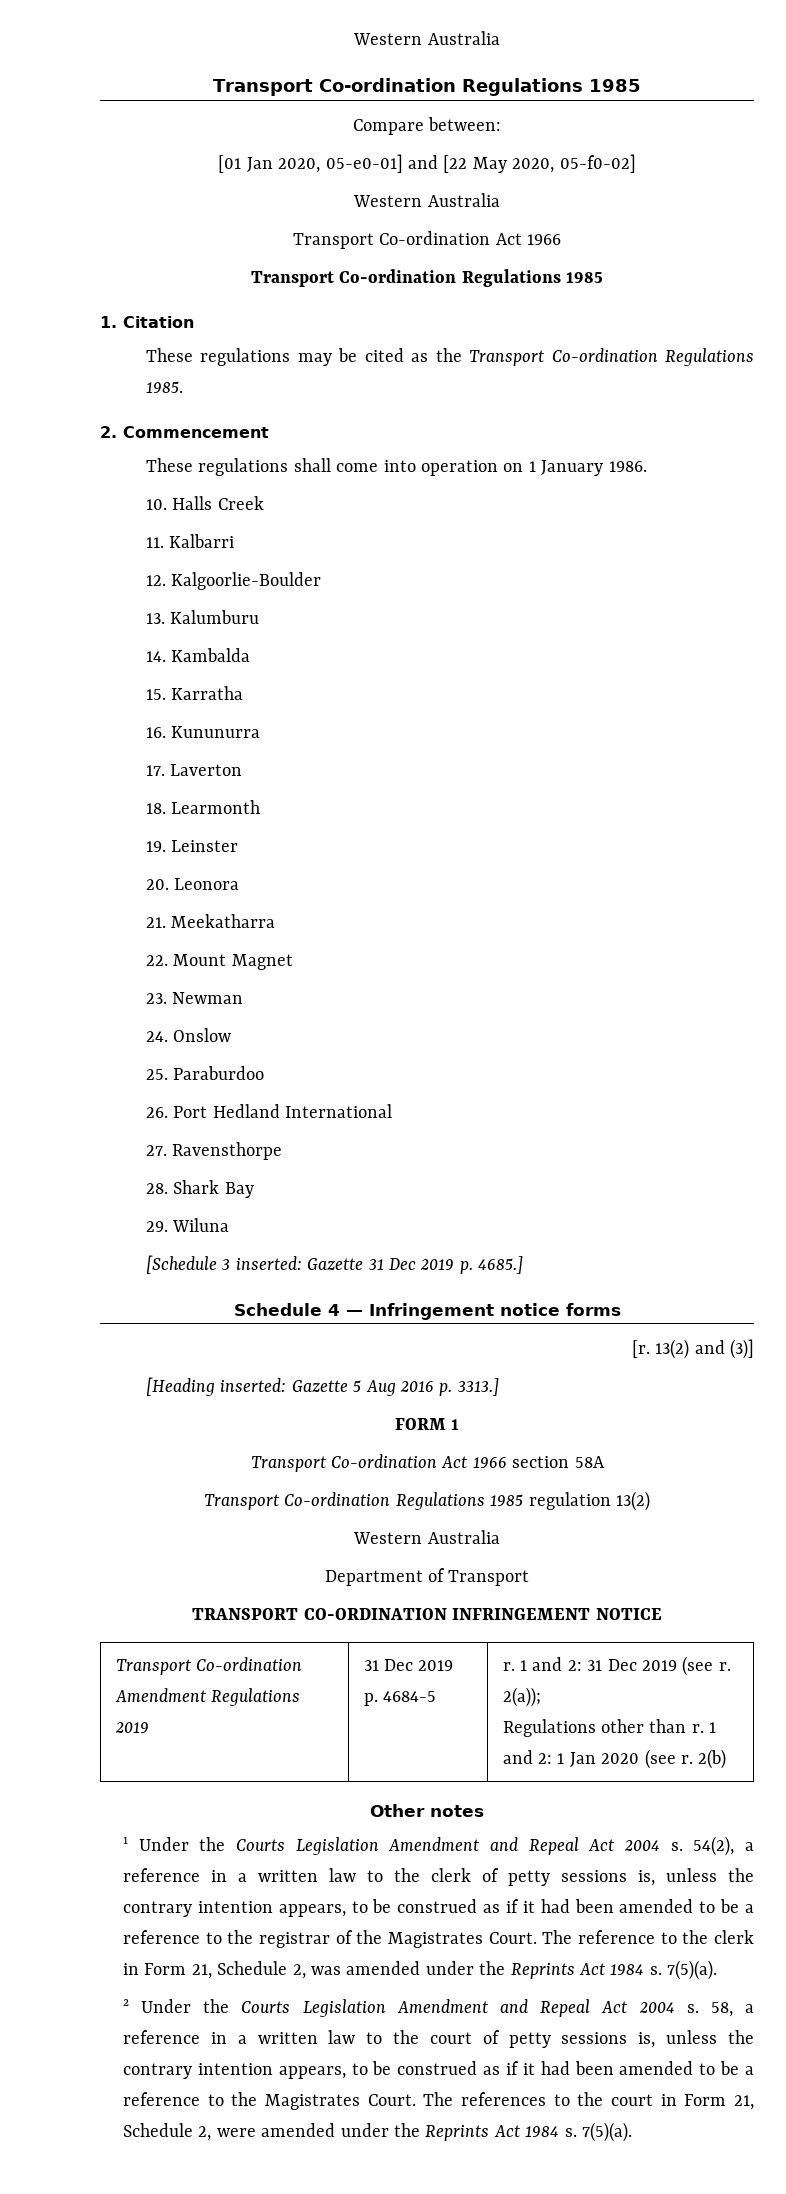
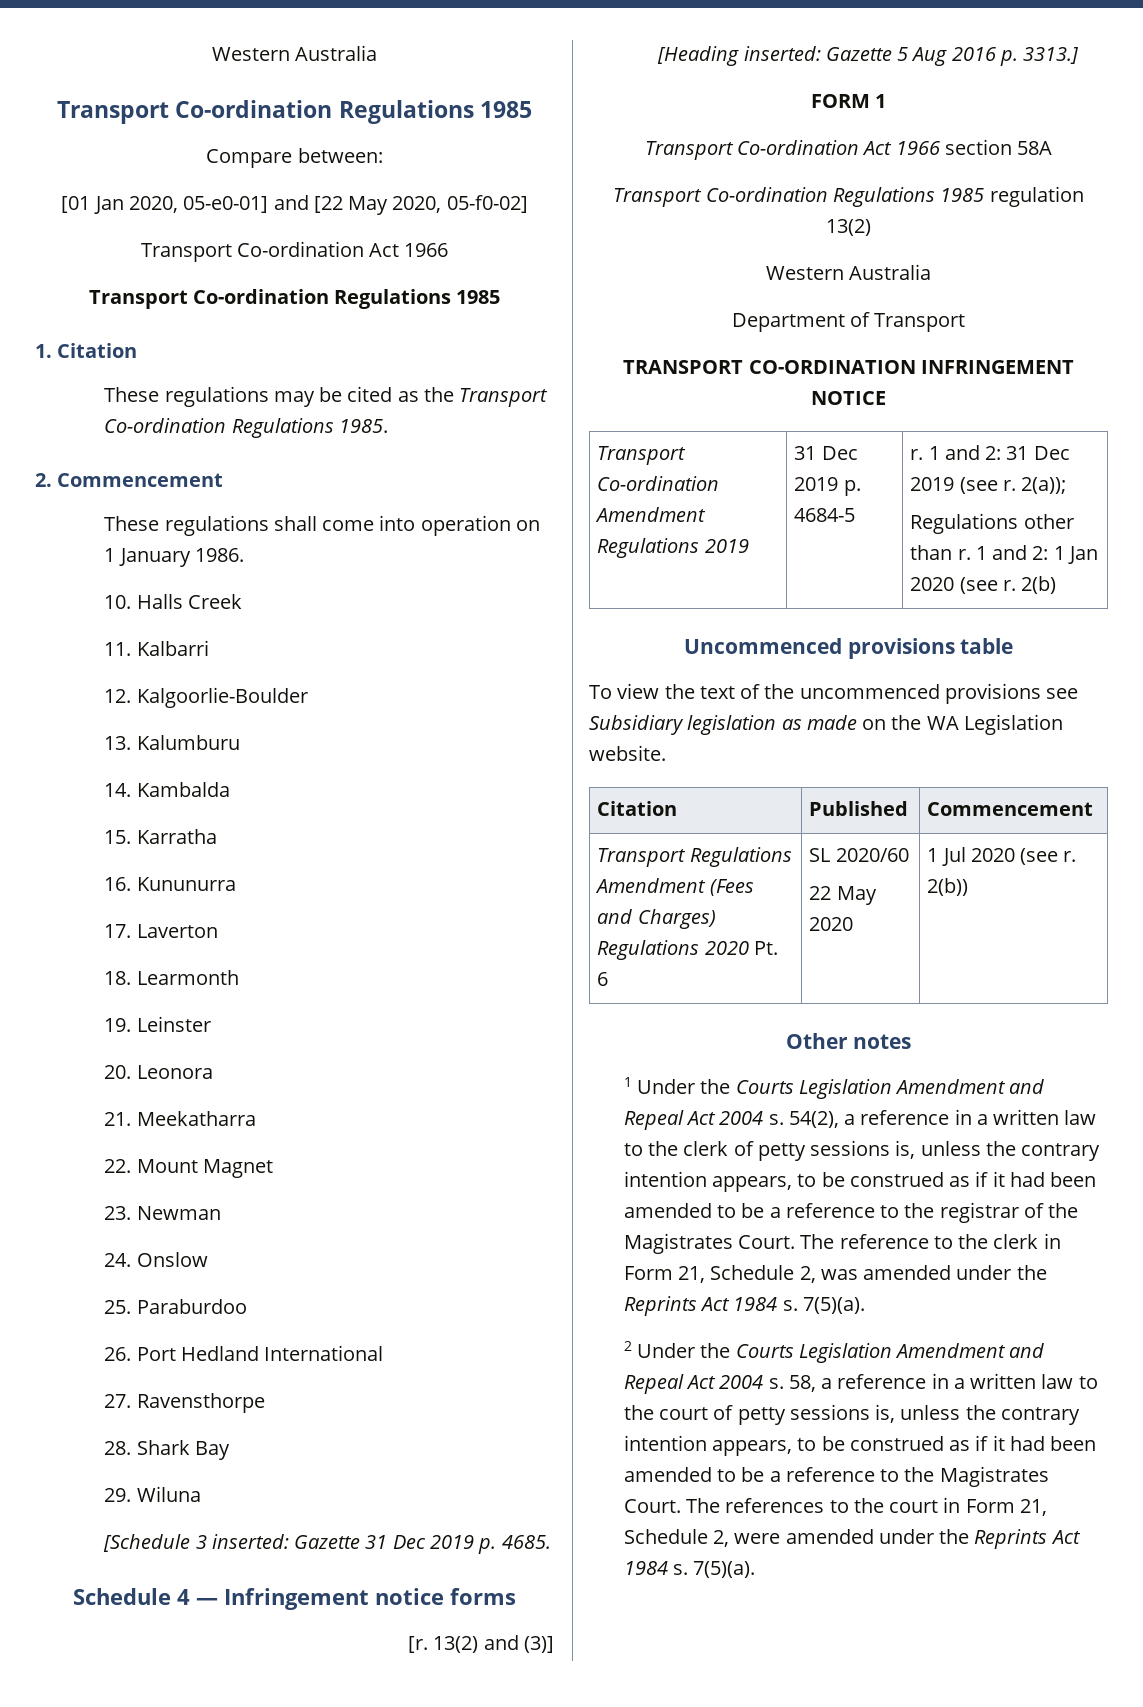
  [01 Jan 2020, 05-e0-01] and [22 May 2020, 05-f0-02]
- Western Australia
- [Schedule 3 inserted: Gazette 31 Dec 2019 p. 4685.]
+ [Schedule 3 inserted: Gazette 31 Dec 2019 p. 4685.
+ Uncommenced provisions table
+ To view the text of the uncommenced provisions see Subsidiary legislation as made on the WA Legislation website.
+ Citation | Published | Commencement
+ Transport Regulations Amendment (Fees and Charges) Regulations 2020 Pt. 6 | SL 2020/60
+ 22 May 2020 | 1 Jul 2020 (see r. 2(b))

